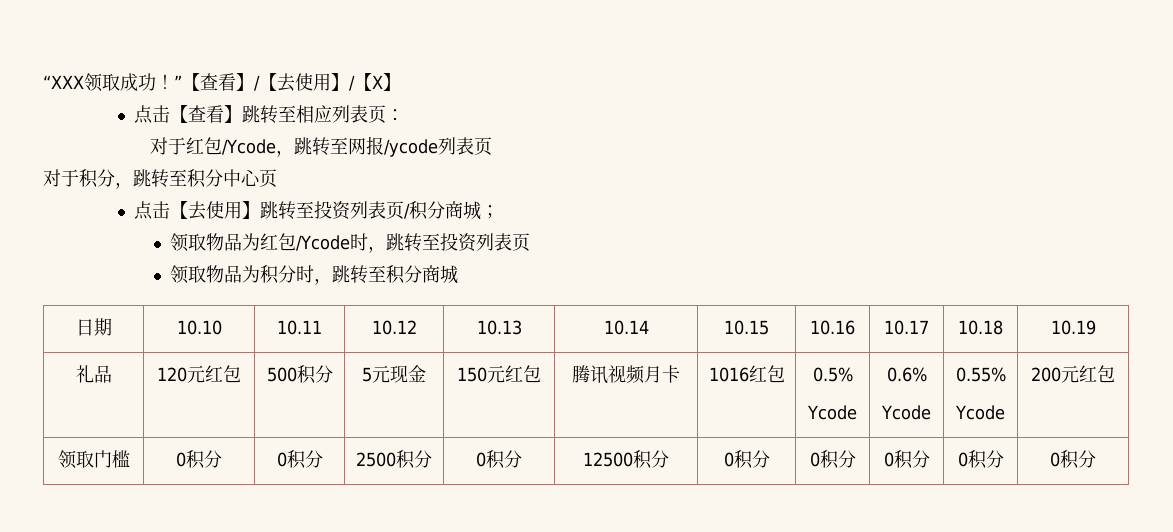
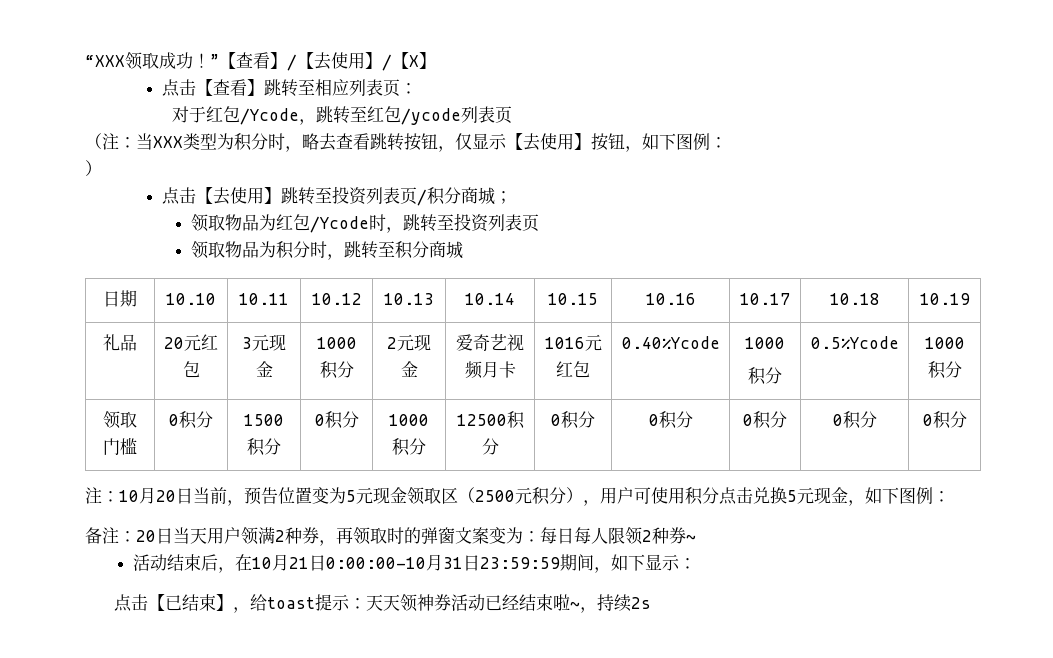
- 对于红包/Ycode，跳转至网报/ycode列表页
+ 对于红包/Ycode，跳转至红包/ycode列表页
- 对于积分，跳转至积分中心页
+ （注：当XXX类型为积分时，略去查看跳转按钮，仅显示【去使用】按钮，如下图例：
+ ）
- 礼品 | 120元红包 | 500积分 | 5元现金 | 150元红包 | 腾讯视频月卡 | 1016红包 | 0.5%
- Ycode | 0.6%
- Ycode | 0.55%
- Ycode | 200元红包
+ 礼品 | 20元红包 | 3元现金 | 1000积分 | 2元现金 | 爱奇艺视频月卡 | 1016元红包 | 0.40%Ycode | 1000
+ 积分 | 0.5%Ycode | 1000积分
- 领取门槛 | 0积分 | 0积分 | 2500积分 | 0积分 | 12500积分 | 0积分 | 0积分 | 0积分 | 0积分 | 0积分
+ 领取门槛 | 0积分 | 1500积分 | 0积分 | 1000积分 | 12500积分 | 0积分 | 0积分 | 0积分 | 0积分 | 0积分
+ 注：10月20日当前，预告位置变为5元现金领取区（2500元积分），用户可使用积分点击兑换5元现金，如下图例：
+ 备注：20日当天用户领满2种券，再领取时的弹窗文案变为：每日每人限领2种券~
+ 活动结束后，在10月21日0:00:00-10月31日23:59:59期间，如下显示：
+ 点击【已结束】，给toast提示：天天领神券活动已经结束啦~，持续2s

